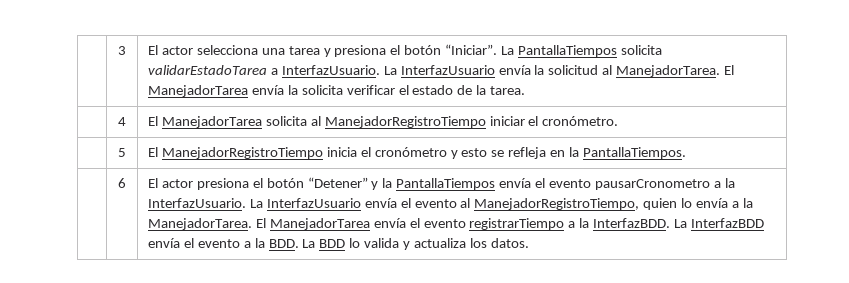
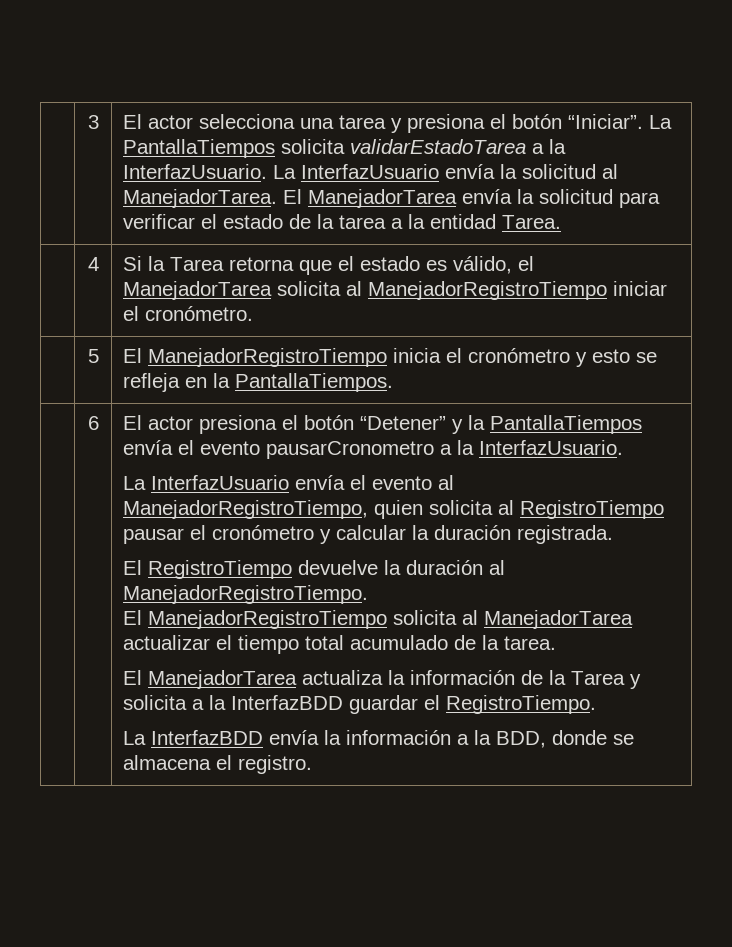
- La PantallaTiempos solicita validarEstadoTarea a InterfazUsuario.
+ La PantallaTiempos solicita validarEstadoTarea a la InterfazUsuario.
- El ManejadorTarea envía la solicita verificar el estado de la tarea.
- | 4 | El ManejadorTarea solicita al ManejadorRegistroTiempo iniciar el cronómetro.
+ El ManejadorTarea envía la solicitud para verificar el estado de la tarea a la entidad Tarea.
+ | 4 | Si la Tarea retorna que el estado es válido, el ManejadorTarea solicita al ManejadorRegistroTiempo iniciar el cronómetro.
- El actor presiona el botón “Detener” y la PantallaTiempos envía el evento pausarCronometro a la InterfazUsuario. La InterfazUsuario envía el evento al ManejadorRegistroTiempo, quien lo envía a la ManejadorTarea. El ManejadorTarea envía el evento registrarTiempo a la InterfazBDD. La InterfazBDD envía el evento a la BDD. La BDD lo valida y actualiza los datos.
+ El actor presiona el botón “Detener” y la PantallaTiempos envía el evento pausarCronometro a la InterfazUsuario.
+ La InterfazUsuario envía el evento al ManejadorRegistroTiempo, quien solicita al RegistroTiempo pausar el cronómetro y calcular la duración registrada.
+ El RegistroTiempo devuelve la duración al ManejadorRegistroTiempo.
+ El ManejadorRegistroTiempo solicita al ManejadorTarea actualizar el tiempo total acumulado de la tarea.
+ El ManejadorTarea actualiza la información de la Tarea y solicita a la InterfazBDD guardar el RegistroTiempo.
+ La InterfazBDD envía la información a la BDD, donde se almacena el registro.

